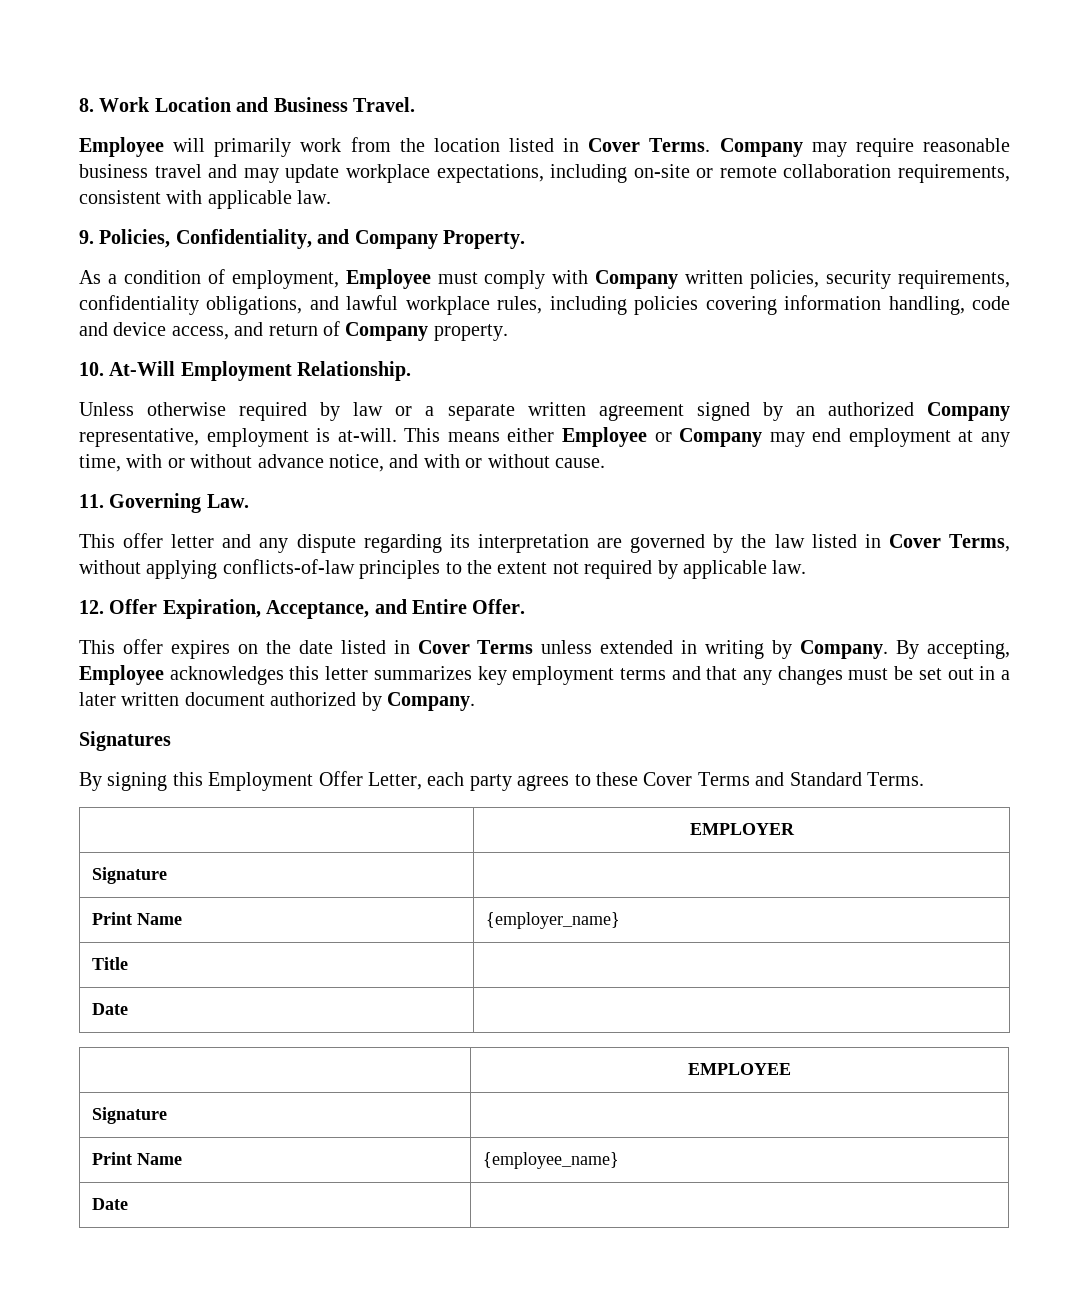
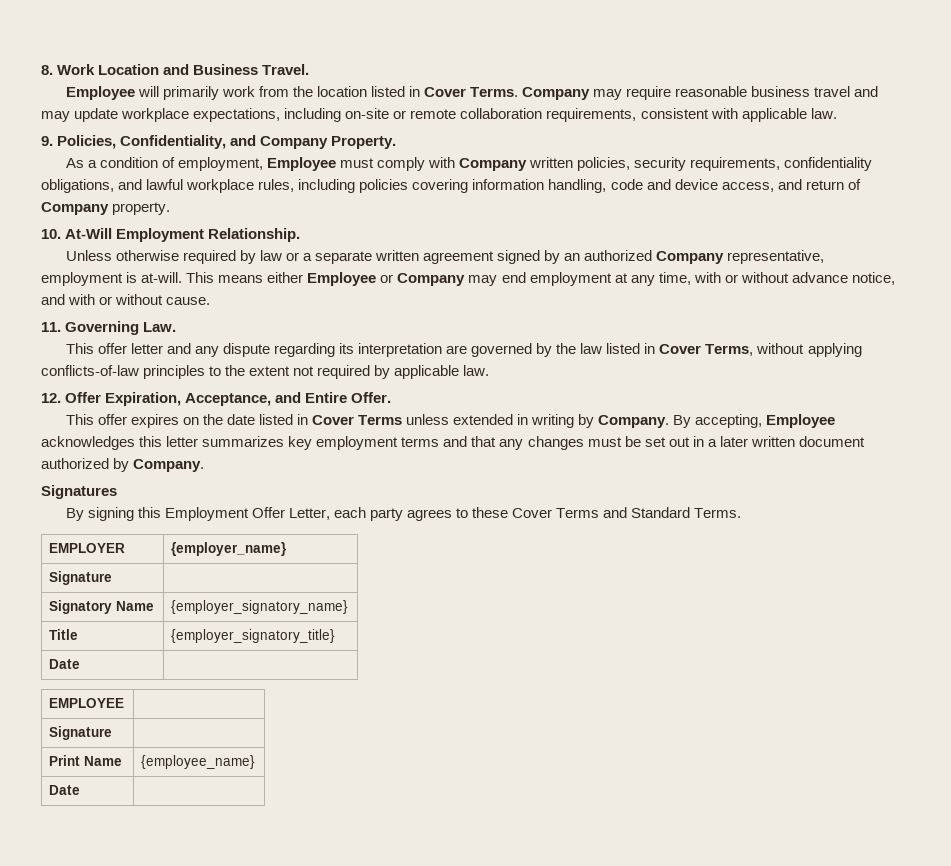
- | EMPLOYER
+ EMPLOYER | {employer_name}
  Signature |
- Print Name | {employer_name}
+ Signatory Name | {employer_signatory_name}
- Title |
+ Title | {employer_signatory_title}
- | EMPLOYEE
+ EMPLOYEE |

